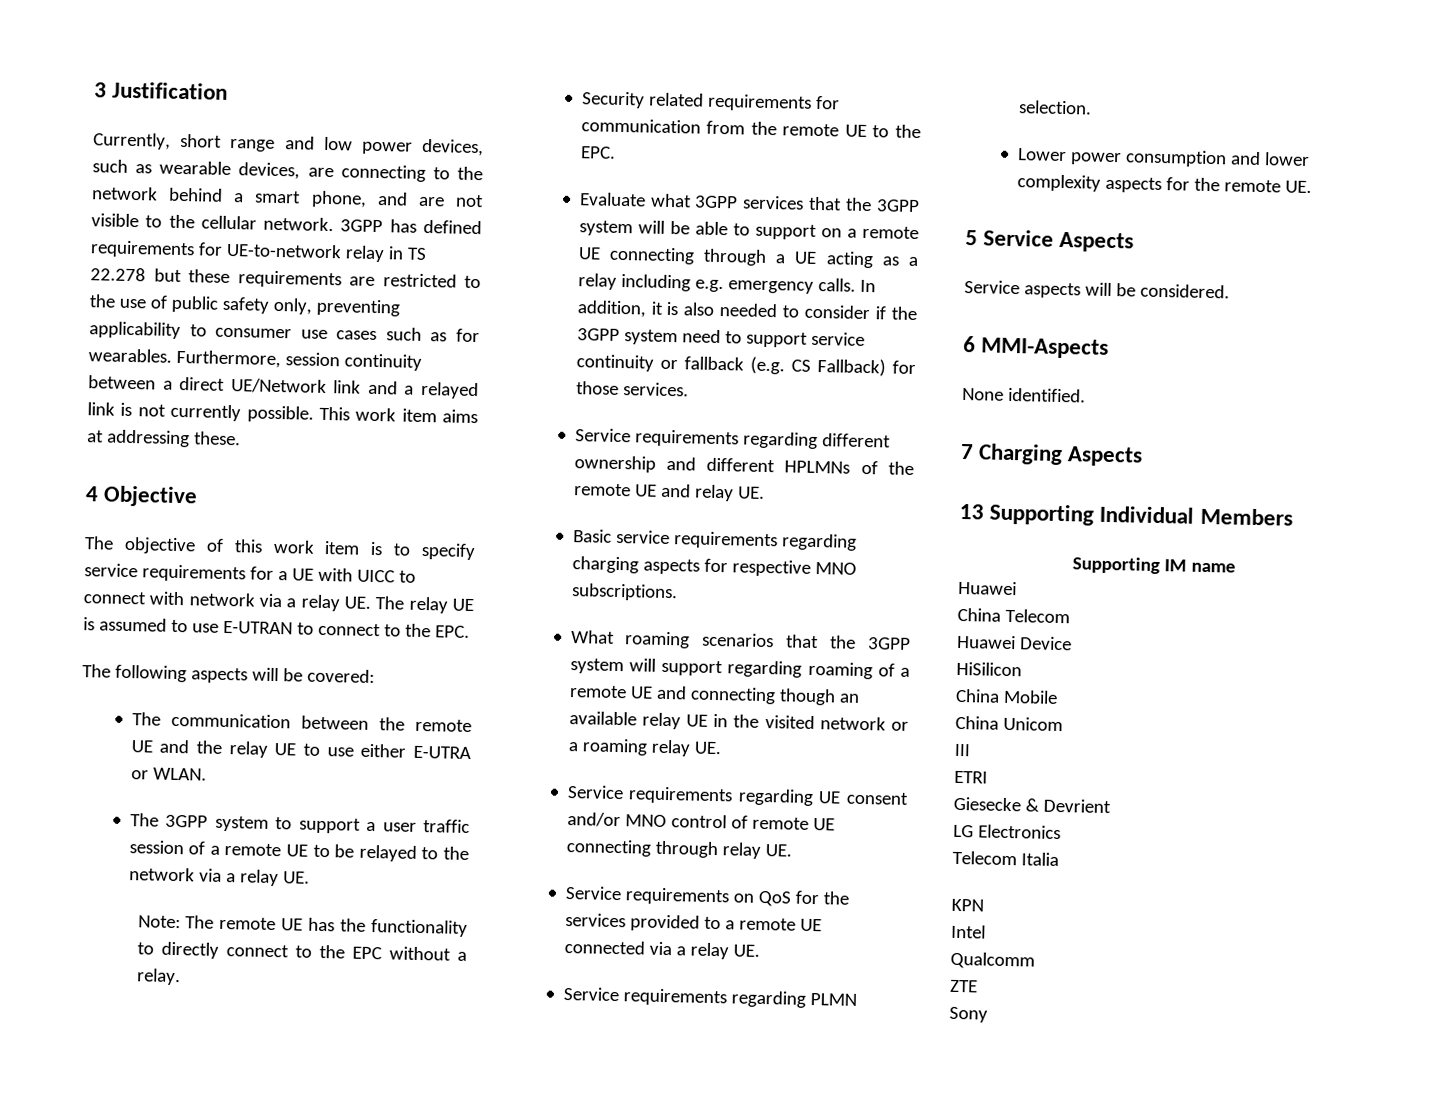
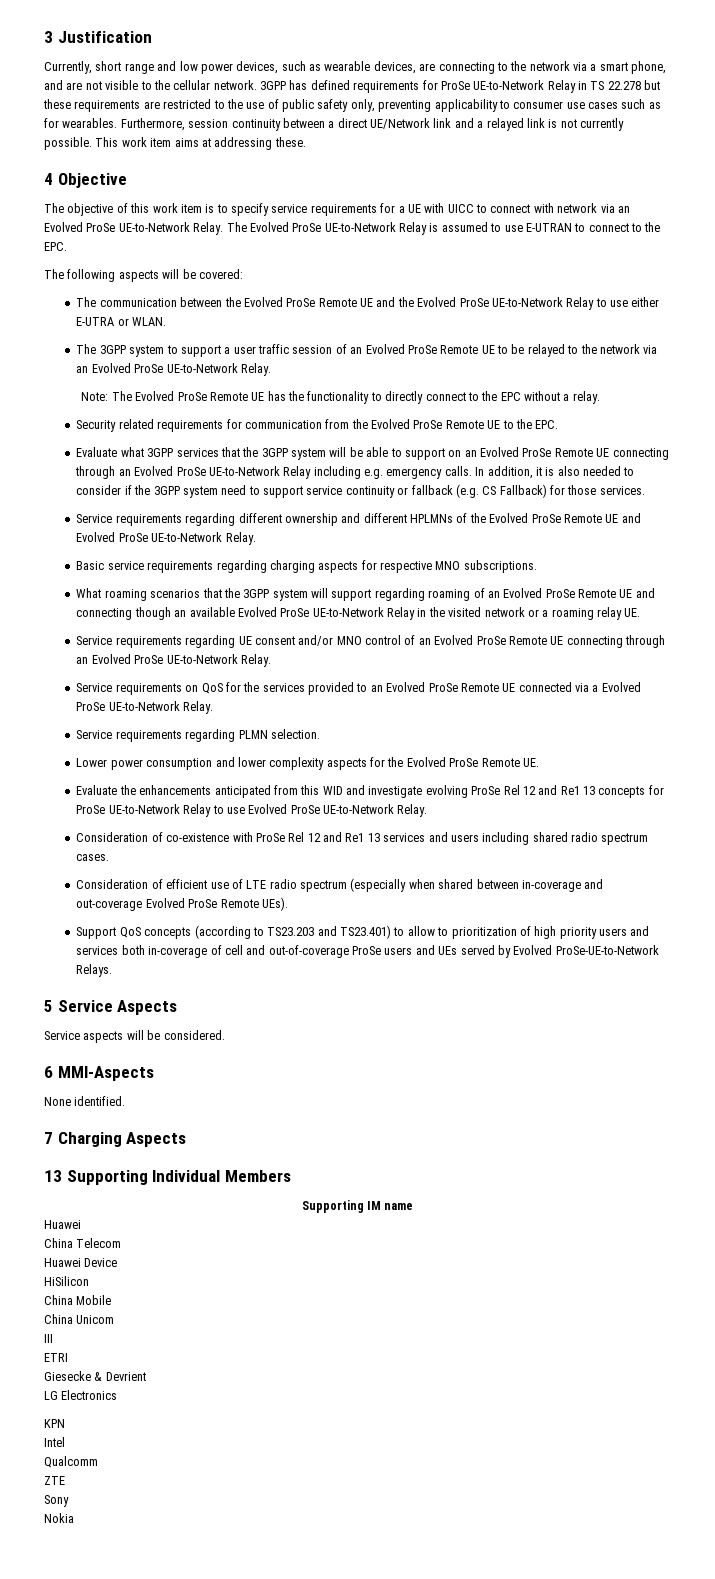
- Currently, short range and low power devices, such as wearable devices, are connecting to the network behind a smart phone, and are not visible to the cellular network.
+ Currently, short range and low power devices, such as wearable devices, are connecting to the network via a smart phone, and are not visible to the cellular network.
- 3GPP has defined requirements for UE-to-network relay in TS 22.278 but these requirements are restricted to the use of public safety only, preventing applicability to consumer use cases such as for wearables.
+ 3GPP has defined requirements for ProSe UE-to-Network Relay in TS 22.278 but these requirements are restricted to the use of public safety only, preventing applicability to consumer use cases such as for wearables.
- The objective of this work item is to specify service requirements for a UE with UICC to connect with network via a relay UE. The relay UE is assumed to use E-UTRAN to connect to the EPC.
+ The objective of this work item is to specify service requirements for a UE with UICC to connect with network via an Evolved ProSe UE-to-Network Relay. The Evolved ProSe UE-to-Network Relay is assumed to use E-UTRAN to connect to the EPC.
- The communication between the remote UE and the relay UE to use either E-UTRA or WLAN.
+ The communication between the Evolved ProSe Remote UE and the Evolved ProSe UE-to-Network Relay to use either E-UTRA or WLAN.
- The 3GPP system to support a user traffic session of a remote UE to be relayed to the network via a relay UE.
+ The 3GPP system to support a user traffic session of an Evolved ProSe Remote UE to be relayed to the network via an Evolved ProSe UE-to-Network Relay.
- Note: The remote UE has the functionality to directly connect to the EPC without a relay.
+ Note: The Evolved ProSe Remote UE has the functionality to directly connect to the EPC without a relay.
- Security related requirements for communication from the remote UE to the EPC.
+ Security related requirements for communication from the Evolved ProSe Remote UE to the EPC.
- Evaluate what 3GPP services that the 3GPP system will be able to support on a remote UE connecting through a UE acting as a relay including e.g. emergency calls.
+ Evaluate what 3GPP services that the 3GPP system will be able to support on an Evolved ProSe Remote UE connecting through an Evolved ProSe UE-to-Network Relay including e.g. emergency calls.
- Service requirements regarding different ownership and different HPLMNs of the remote UE and relay UE.
+ Service requirements regarding different ownership and different HPLMNs of the Evolved ProSe Remote UE and Evolved ProSe UE-to-Network Relay.
- What roaming scenarios that the 3GPP system will support regarding roaming of a remote UE and connecting though an available relay UE in the visited network or a roaming relay UE.
+ What roaming scenarios that the 3GPP system will support regarding roaming of an Evolved ProSe Remote UE and connecting though an available Evolved ProSe UE-to-Network Relay in the visited network or a roaming relay UE.
- Service requirements regarding UE consent and/or MNO control of remote UE connecting through relay UE.
+ Service requirements regarding UE consent and/or MNO control of an Evolved ProSe Remote UE connecting through an Evolved ProSe UE-to-Network Relay.
- Service requirements on QoS for the services provided to a remote UE connected via a relay UE.
+ Service requirements on QoS for the services provided to an Evolved ProSe Remote UE connected via a Evolved ProSe UE-to-Network Relay.
- Lower power consumption and lower complexity aspects for the remote UE.
+ Lower power consumption and lower complexity aspects for the Evolved ProSe Remote UE.
+ Evaluate the enhancements anticipated from this WID and investigate evolving ProSe Rel 12 and Re1 13 concepts for ProSe UE-to-Network Relay to use Evolved ProSe UE-to-Network Relay.
+ Consideration of co-existence with ProSe Rel 12 and Re1 13 services and users including shared radio spectrum cases.
+ Consideration of efficient use of LTE radio spectrum (especially when shared between in-coverage and out-coverage Evolved ProSe Remote UEs).
+ Support QoS concepts (according to TS23.203 and TS23.401) to allow to prioritization of high priority users and services both in-coverage of cell and out-of-coverage ProSe users and UEs served by Evolved ProSe-UE-to-Network Relays.
- Telecom Italia
+ Nokia

